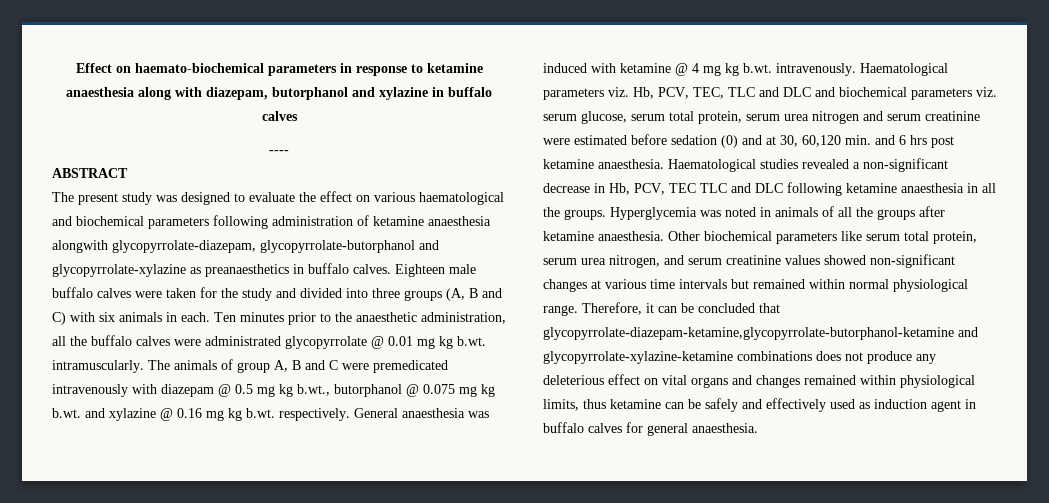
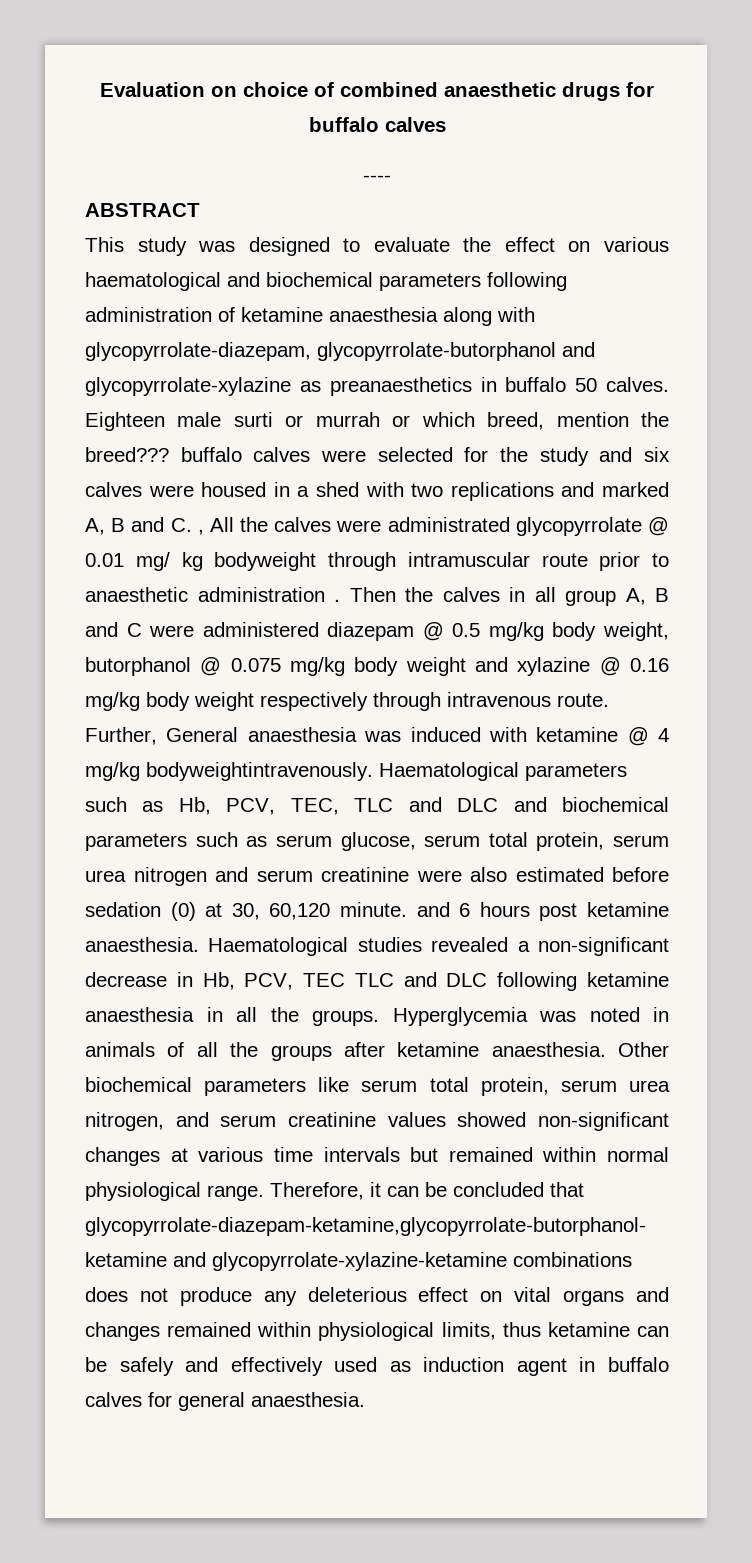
- Effect on haemato-biochemical parameters in response to ketamine anaesthesia along with diazepam, butorphanol and xylazine in buffalo calves
+ Evaluation on choice of combined anaesthetic drugs for buffalo calves
- The present study was designed to evaluate the effect on various haematological and biochemical parameters following administration of ketamine anaesthesia alongwith glycopyrrolate-diazepam, glycopyrrolate-butorphanol and glycopyrrolate-xylazine as preanaesthetics in buffalo calves.
+ This study was designed to evaluate the effect on various haematological and biochemical parameters following administration of ketamine anaesthesia along with glycopyrrolate-diazepam, glycopyrrolate-butorphanol and glycopyrrolate-xylazine as preanaesthetics in buffalo 50 calves.
- Eighteen male buffalo calves were taken for the study and divided into three groups (A, B and C) with six animals in each. Ten minutes prior to the anaesthetic administration, all the buffalo calves were administrated glycopyrrolate @ 0.01 mg kg b.wt. intramuscularly. The animals of group A, B and C were premedicated intravenously with diazepam @ 0.5 mg kg b.wt., butorphanol @ 0.075 mg kg b.wt. and xylazine @ 0.16 mg kg b.wt. respectively. General anaesthesia was induced with ketamine @ 4 mg kg b.wt. intravenously. Haematological parameters viz. Hb, PCV, TEC, TLC and DLC and biochemical parameters viz. serum glucose, serum total protein, serum urea nitrogen and serum creatinine were estimated before sedation (0) and at 30, 60,120 min. and 6 hrs post ketamine anaesthesia.
+ Eighteen male surti or murrah or which breed, mention the breed??? buffalo calves were selected for the study and six calves were housed in a shed with two replications and marked A, B and C. , All the calves were administrated glycopyrrolate @ 0.01 mg/ kg bodyweight through intramuscular route prior to anaesthetic administration . Then the calves in all group A, B and C were administered diazepam @ 0.5 mg/kg body weight, butorphanol @ 0.075 mg/kg body weight and xylazine @ 0.16 mg/kg body weight respectively through intravenous route. Further, General anaesthesia was induced with ketamine @ 4 mg/kg bodyweightintravenously. Haematological parameters such as Hb, PCV, TEC, TLC and DLC and biochemical parameters such as serum glucose, serum total protein, serum urea nitrogen and serum creatinine were also estimated before sedation (0) at 30, 60,120 minute. and 6 hours post ketamine anaesthesia.

